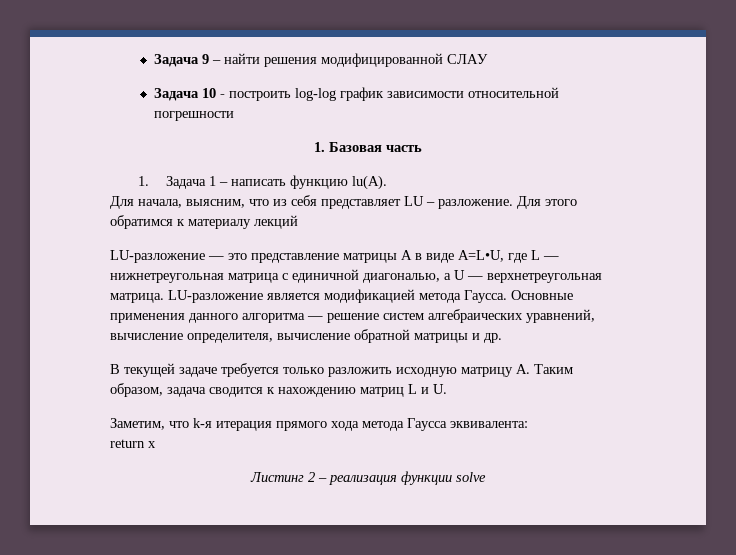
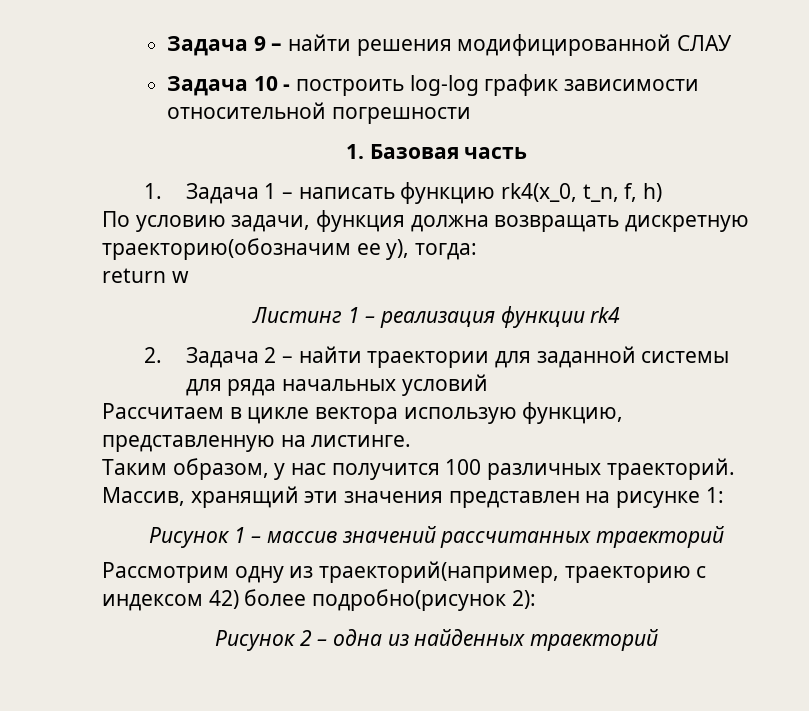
- 1. Задача 1 – написать функцию lu(A).
- Для начала, выясним, что из себя представляет LU – разложение. Для этого обратимся к материалу лекций
- LU-разложение — это представление матрицы A в виде A=L•U, где L — нижнетреугольная матрица с единичной диагональю, а U — верхнетреугольная матрица. LU-разложение является модификацией метода Гаусса. Основные применения данного алгоритма — решение систем алгебраических уравнений, вычисление определителя, вычисление обратной матрицы и др.
- В текущей задаче требуется только разложить исходную матрицу A. Таким образом, задача сводится к нахождению матриц L и U.
- Заметим, что k-я итерация прямого хода метода Гаусса эквивалента:
+ 1. Задача 1 – написать функцию rk4(x_0, t_n, f, h)
+ По условию задачи, функция должна возвращать дискретную траекторию(обозначим ее y), тогда:
- return x
+ return w
- Листинг 2 – реализация функции solve
+ Листинг 1 – реализация функции rk4
+ 2. Задача 2 – найти траектории для заданной системы для ряда начальных условий
+ Рассчитаем в цикле вектора использую функцию, представленную на листинге.
+ Таким образом, у нас получится 100 различных траекторий. Массив, хранящий эти значения представлен на рисунке 1:
+ Рисунок 1 – массив значений рассчитанных траекторий
+ Рассмотрим одну из траекторий(например, траекторию с индексом 42) более подробно(рисунок 2):
+ Рисунок 2 – одна из найденных траекторий

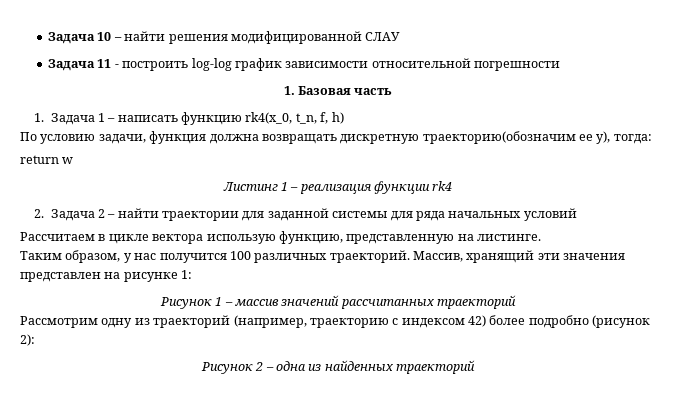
- Задача 9 – найти решения модифицированной СЛАУ
+ Задача 10 – найти решения модифицированной СЛАУ
- Задача 10 - построить log-log график зависимости относительной погрешности
+ Задача 11 - построить log-log график зависимости относительной погрешности
- Рассмотрим одну из траекторий(например, траекторию с индексом 42) более подробно(рисунок 2):
+ Рассмотрим одну из траекторий (например, траекторию с индексом 42) более подробно (рисунок 2):

